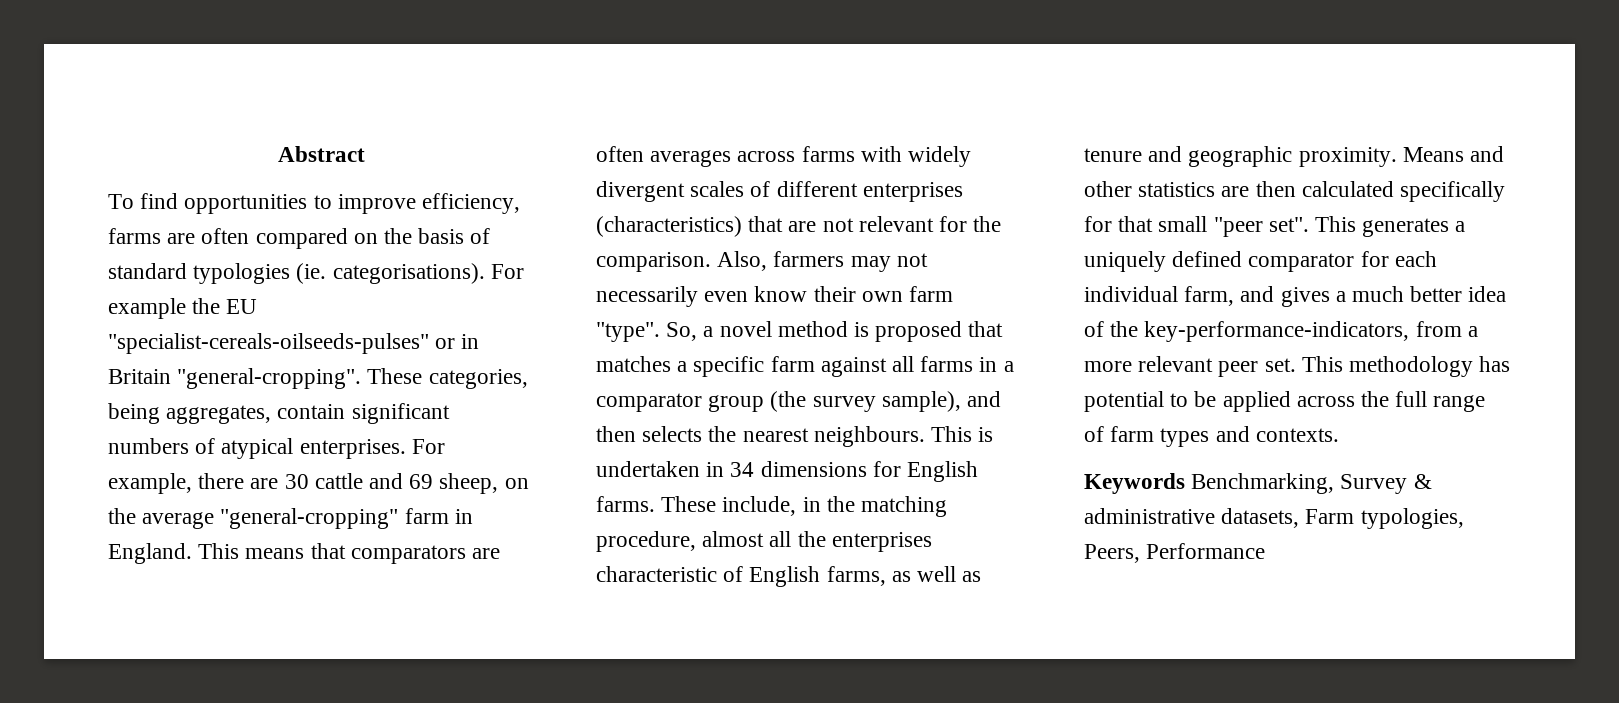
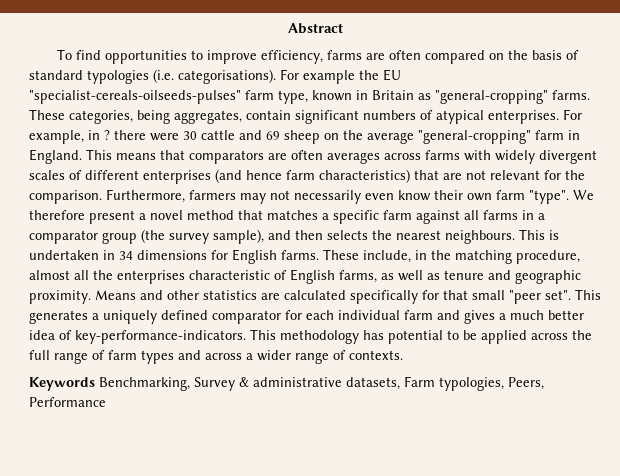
- To find opportunities to improve efficiency, farms are often compared on the basis of standard typologies (ie. categorisations).
+ To find opportunities to improve efficiency, farms are often compared on the basis of standard typologies (i.e. categorisations).
- For example the EU "specialist-cereals-oilseeds-pulses" or in Britain "general-cropping".
+ For example the EU "specialist-cereals-oilseeds-pulses" farm type, known in Britain as "general-cropping" farms.
- For example, there are 30 cattle and 69 sheep, on the average "general-cropping" farm in England.
+ For example, in ? there were 30 cattle and 69 sheep on the average "general-cropping" farm in England.
- This means that comparators are often averages across farms with widely divergent scales of different enterprises (characteristics) that are not relevant for the comparison.
+ This means that comparators are often averages across farms with widely divergent scales of different enterprises (and hence farm characteristics) that are not relevant for the comparison.
- Also, farmers may not necessarily even know their own farm "type".
+ Furthermore, farmers may not necessarily even know their own farm "type".
- So, a novel method is proposed that matches a specific farm against all farms in a comparator group (the survey sample), and then selects the nearest neighbours.
+ We therefore present a novel method that matches a specific farm against all farms in a comparator group (the survey sample), and then selects the nearest neighbours.
- Means and other statistics are then calculated specifically for that small "peer set".
+ Means and other statistics are calculated specifically for that small "peer set".
- This generates a uniquely defined comparator for each individual farm, and gives a much better idea of the key-performance-indicators, from a more relevant peer set.
+ This generates a uniquely defined comparator for each individual farm and gives a much better idea of key-performance-indicators.
- This methodology has potential to be applied across the full range of farm types and contexts.
+ This methodology has potential to be applied across the full range of farm types and across a wider range of contexts.

